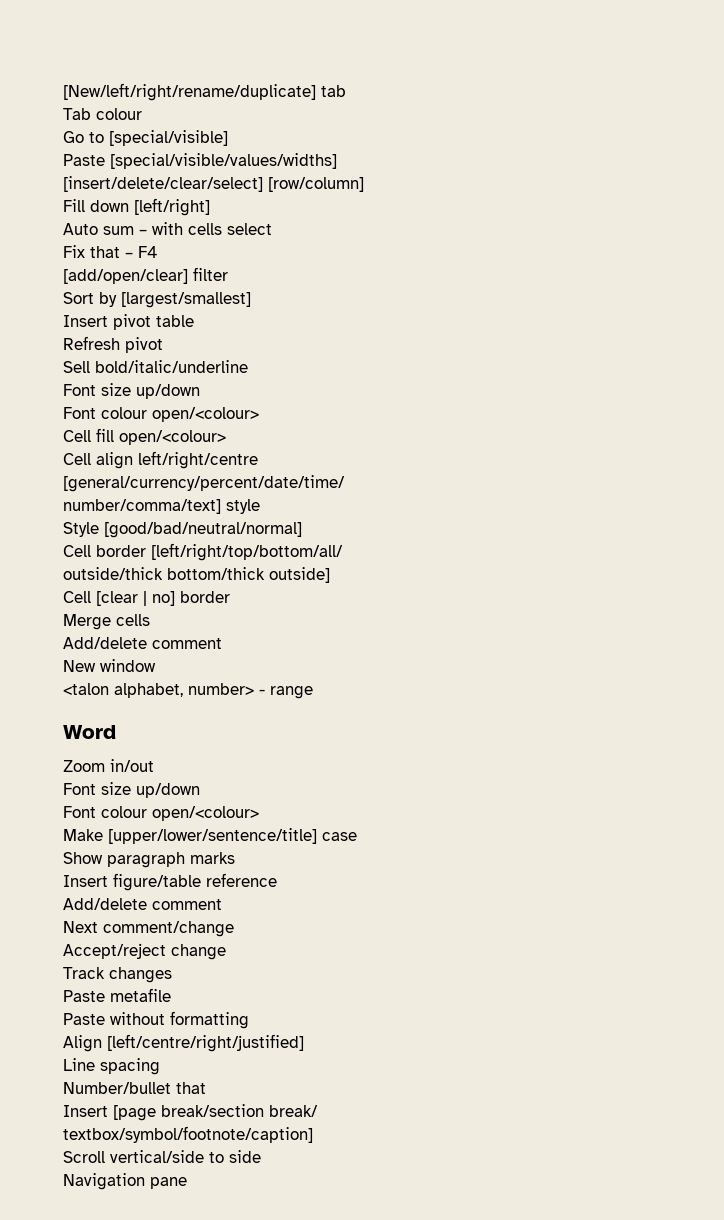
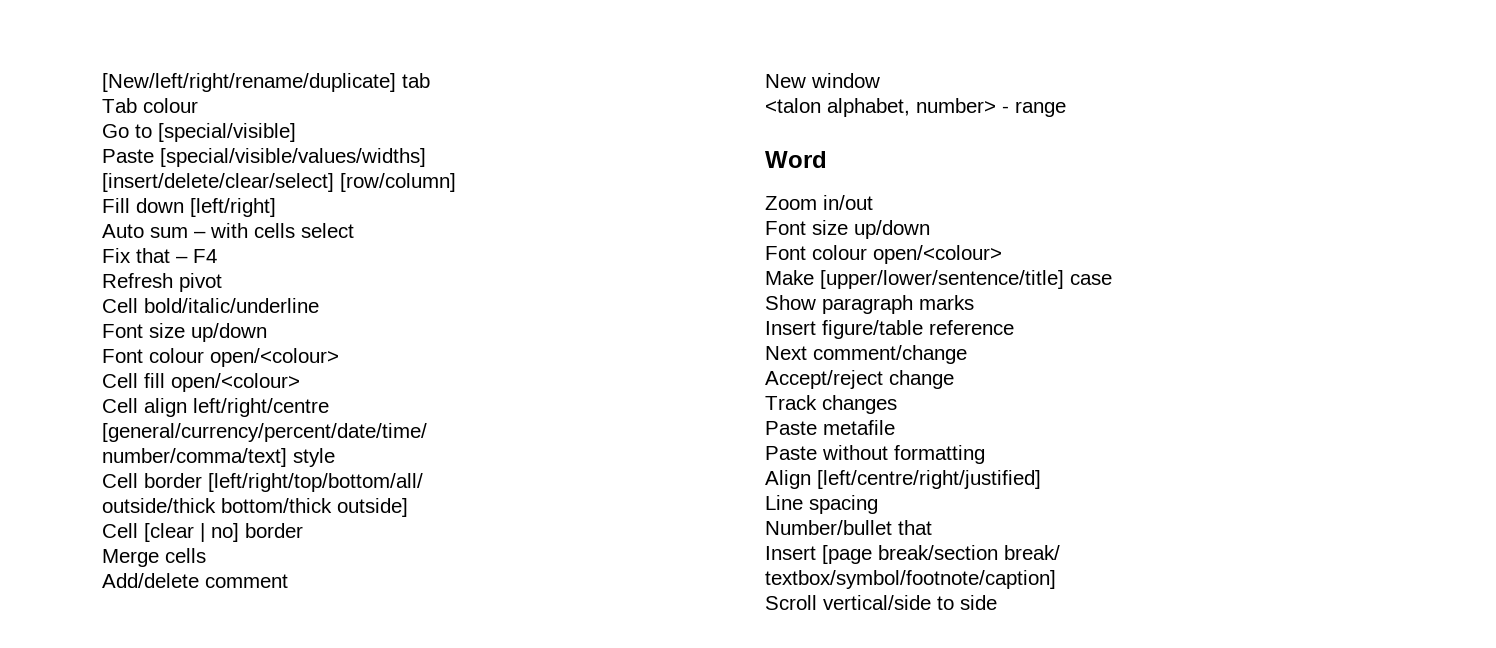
- [add/open/clear] filter
- Sort by [largest/smallest]
- Insert pivot table
- Sell bold/italic/underline
+ Cell bold/italic/underline
- Style [good/bad/neutral/normal]
  Insert figure/table reference
- Add/delete comment
- Navigation pane

